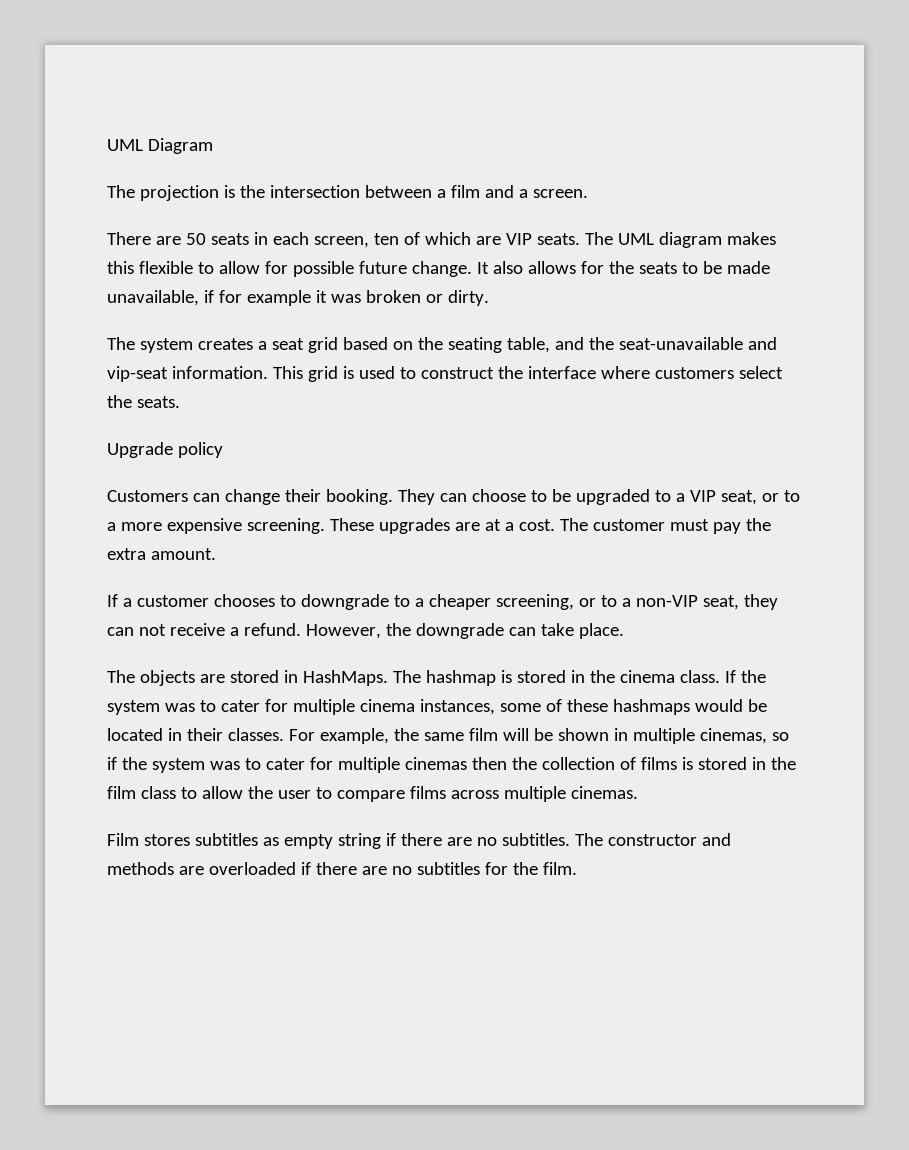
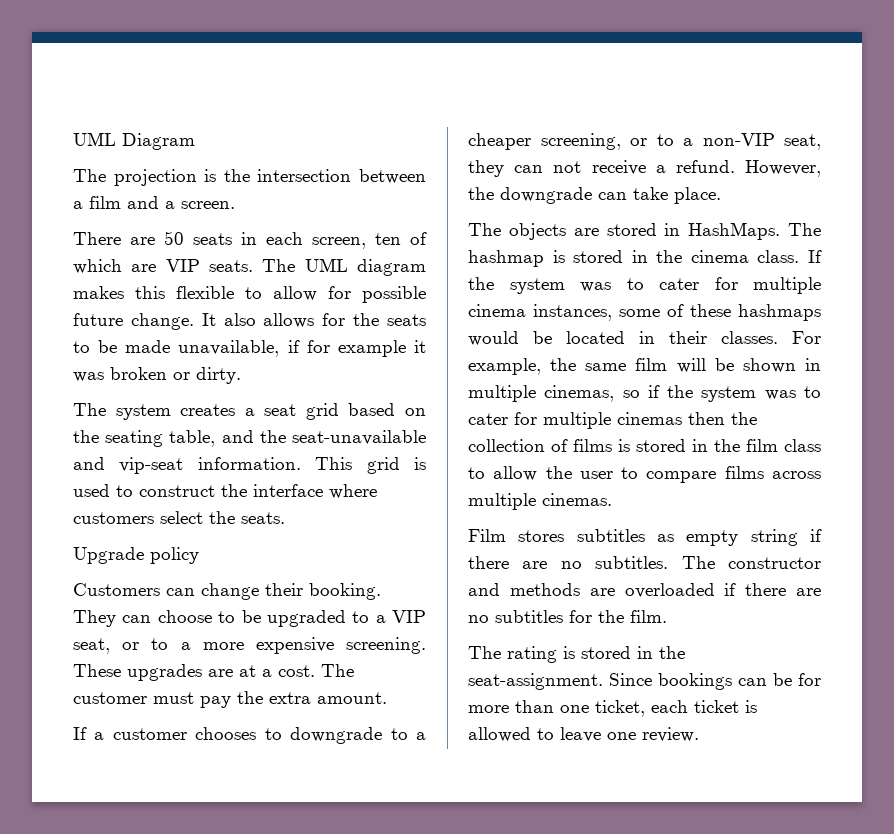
+ The rating is stored in the seat-assignment. Since bookings can be for more than one ticket, each ticket is allowed to leave one review.

